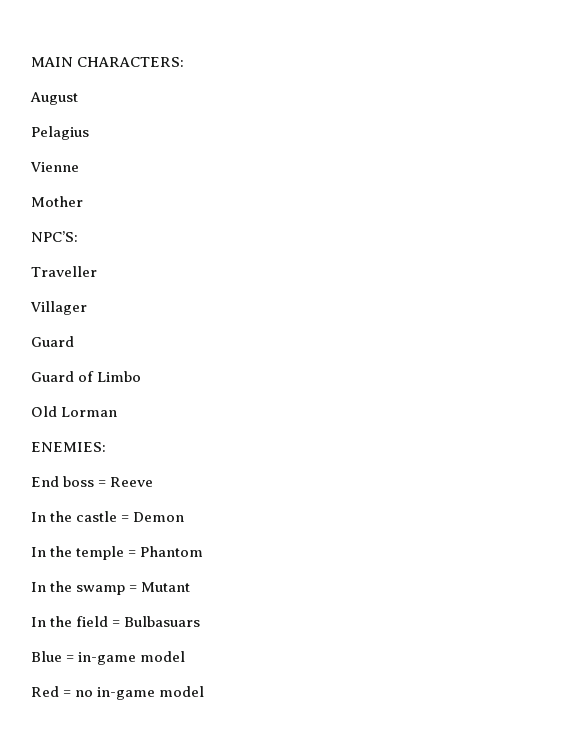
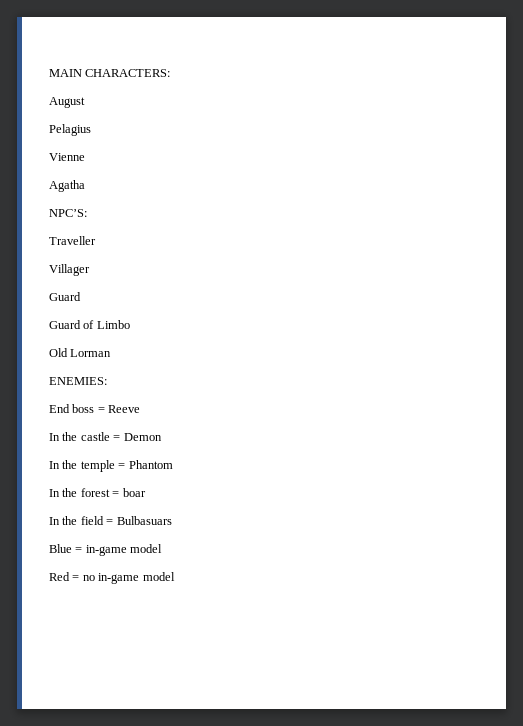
- Mother
+ Agatha
- In the swamp = Mutant
+ In the forest = boar

